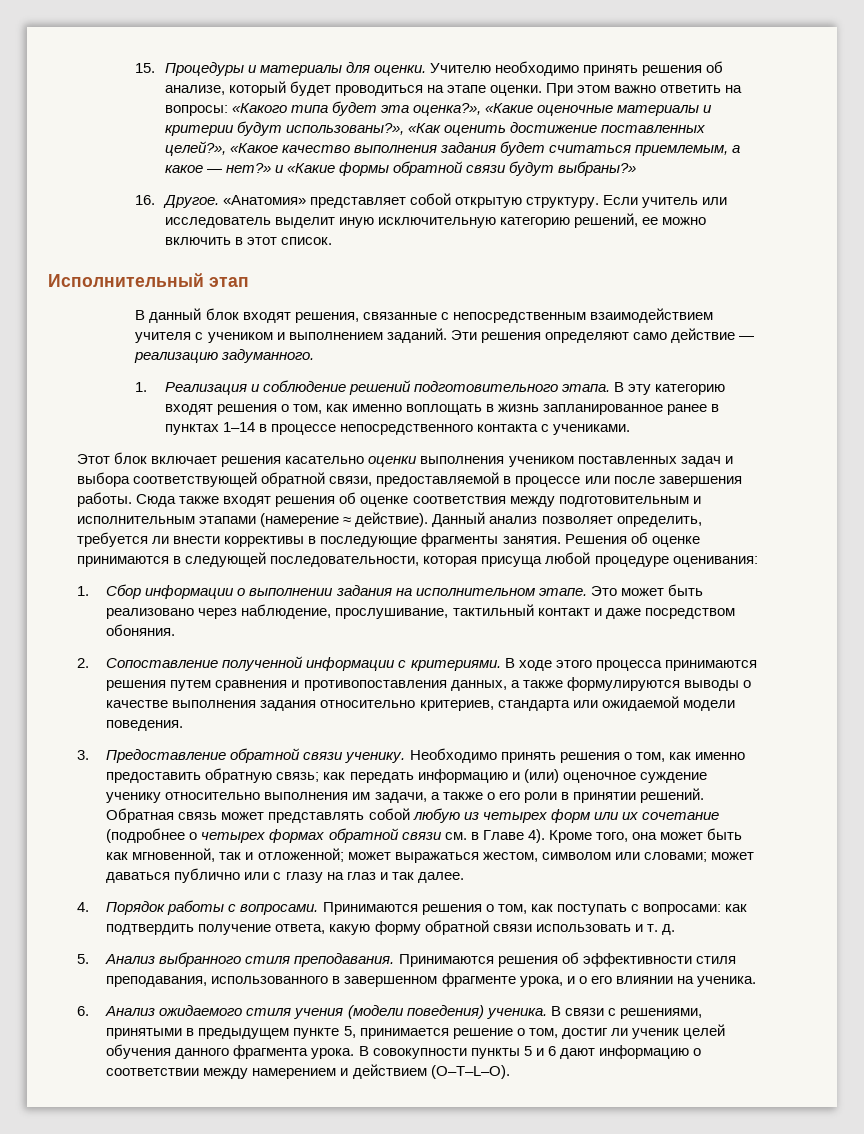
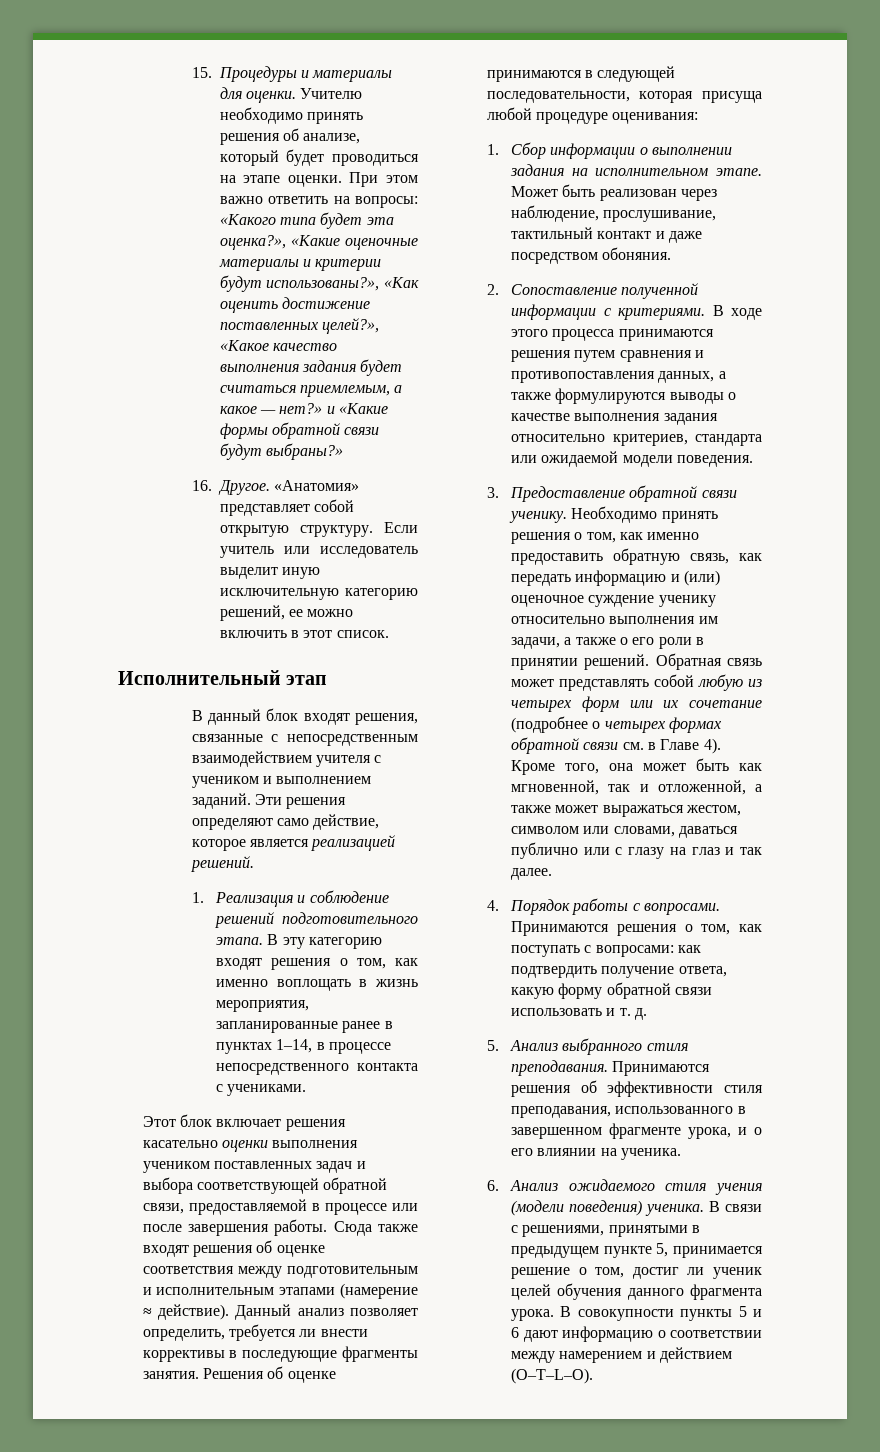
- Эти решения определяют само действие — реализацию задуманного.
+ Эти решения определяют само действие, которое является реализацией решений.
- В эту категорию входят решения о том, как именно воплощать в жизнь запланированное ранее в пунктах 1–14 в процессе непосредственного контакта с учениками.
+ В эту категорию входят решения о том, как именно воплощать в жизнь мероприятия, запланированные ранее в пунктах 1–14, в процессе непосредственного контакта с учениками.
- Это может быть реализовано через наблюдение, прослушивание, тактильный контакт и даже посредством обоняния.
+ Может быть реализован через наблюдение, прослушивание, тактильный контакт и даже посредством обоняния.
- Необходимо принять решения о том, как именно предоставить обратную связь; как передать информацию и (или) оценочное суждение ученику относительно выполнения им задачи, а также о его роли в принятии решений.
+ Необходимо принять решения о том, как именно предоставить обратную связь, как передать информацию и (или) оценочное суждение ученику относительно выполнения им задачи, а также о его роли в принятии решений.
- Кроме того, она может быть как мгновенной, так и отложенной; может выражаться жестом, символом или словами; может даваться публично или с глазу на глаз и так далее.
+ Кроме того, она может быть как мгновенной, так и отложенной, а также может выражаться жестом, символом или словами, даваться публично или с глазу на глаз и так далее.

